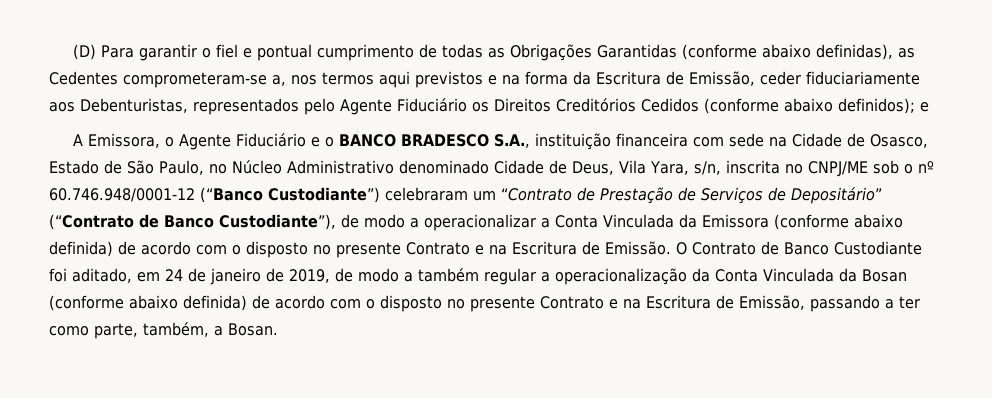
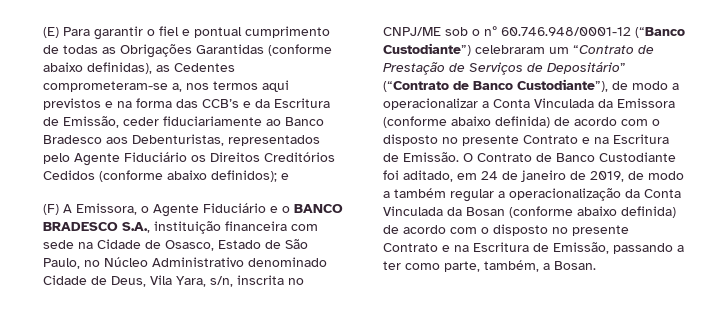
- (D) Para garantir o fiel e pontual cumprimento de todas as Obrigações Garantidas (conforme abaixo definidas), as Cedentes comprometeram-se a, nos termos aqui previstos e na forma da Escritura de Emissão, ceder fiduciariamente aos Debenturistas, representados pelo Agente Fiduciário os Direitos Creditórios Cedidos (conforme abaixo definidos); e
+ (E) Para garantir o fiel e pontual cumprimento de todas as Obrigações Garantidas (conforme abaixo definidas), as Cedentes comprometeram-se a, nos termos aqui previstos e na forma das CCB’s e da Escritura de Emissão, ceder fiduciariamente ao Banco Bradesco aos Debenturistas, representados pelo Agente Fiduciário os Direitos Creditórios Cedidos (conforme abaixo definidos); e
- A Emissora, o Agente Fiduciário e o BANCO BRADESCO S.A., instituição financeira com sede na Cidade de Osasco, Estado de São Paulo, no Núcleo Administrativo denominado Cidade de Deus, Vila Yara, s/n, inscrita no CNPJ/ME sob o nº 60.746.948/0001-12 (“Banco Custodiante”) celebraram um “Contrato de Prestação de Serviços de Depositário” (“Contrato de Banco Custodiante”), de modo a operacionalizar a Conta Vinculada da Emissora (conforme abaixo definida) de acordo com o disposto no presente Contrato e na Escritura de Emissão.
+ (F) A Emissora, o Agente Fiduciário e o BANCO BRADESCO S.A., instituição financeira com sede na Cidade de Osasco, Estado de São Paulo, no Núcleo Administrativo denominado Cidade de Deus, Vila Yara, s/n, inscrita no CNPJ/ME sob o nº 60.746.948/0001-12 (“Banco Custodiante”) celebraram um “Contrato de Prestação de Serviços de Depositário” (“Contrato de Banco Custodiante”), de modo a operacionalizar a Conta Vinculada da Emissora (conforme abaixo definida) de acordo com o disposto no presente Contrato e na Escritura de Emissão.

